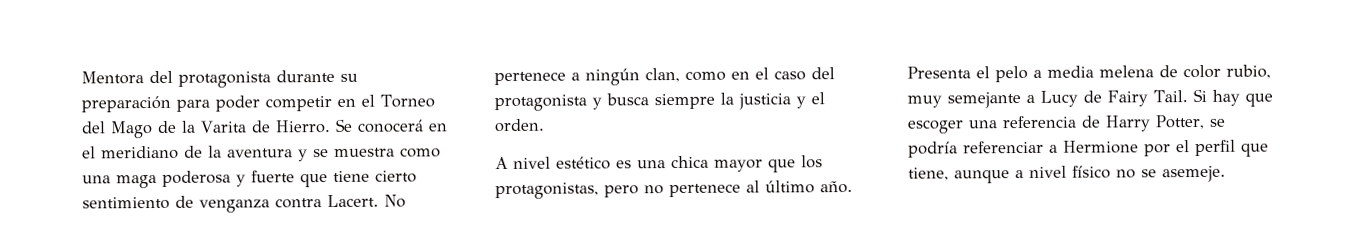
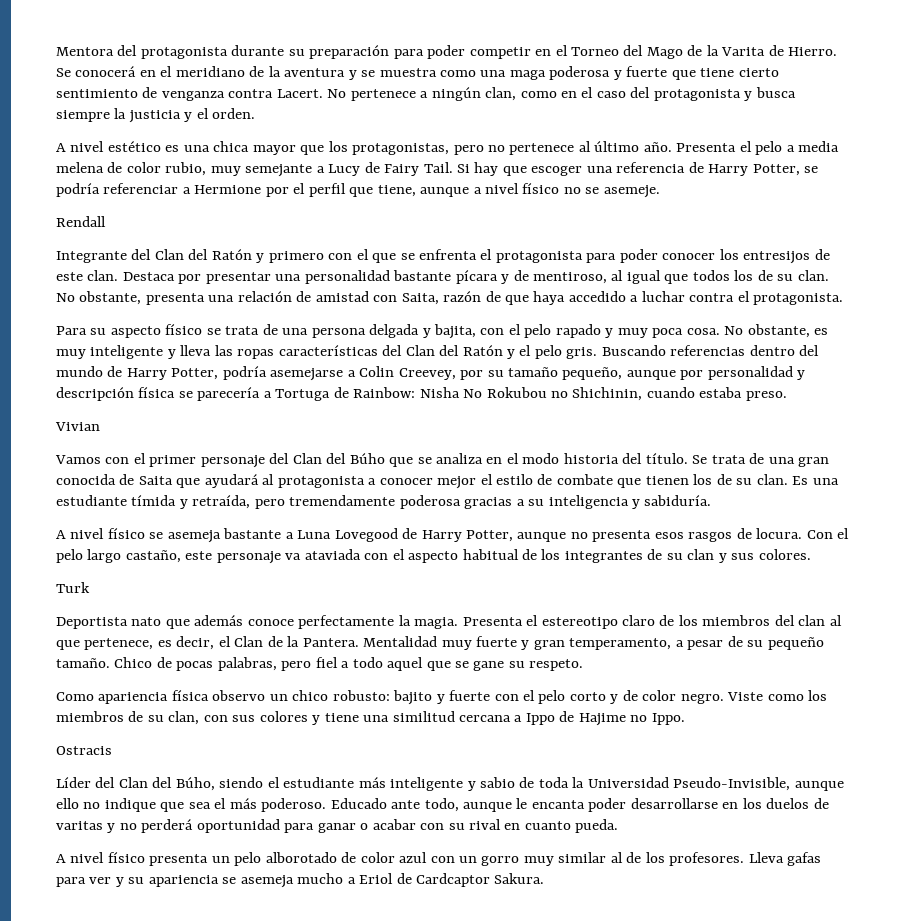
+ Rendall
+ Integrante del Clan del Ratón y primero con el que se enfrenta el protagonista para poder conocer los entresijos de este clan. Destaca por presentar una personalidad bastante pícara y de mentiroso, al igual que todos los de su clan. No obstante, presenta una relación de amistad con Saita, razón de que haya accedido a luchar contra el protagonista.
+ Para su aspecto físico se trata de una persona delgada y bajita, con el pelo rapado y muy poca cosa. No obstante, es muy inteligente y lleva las ropas características del Clan del Ratón y el pelo gris. Buscando referencias dentro del mundo de Harry Potter, podría asemejarse a Colin Creevey, por su tamaño pequeño, aunque por personalidad y descripción física se parecería a Tortuga de Rainbow: Nisha No Rokubou no Shichinin, cuando estaba preso.
+ Vivian
+ Vamos con el primer personaje del Clan del Búho que se analiza en el modo historia del título. Se trata de una gran conocida de Saita que ayudará al protagonista a conocer mejor el estilo de combate que tienen los de su clan. Es una estudiante tímida y retraída, pero tremendamente poderosa gracias a su inteligencia y sabiduría.
+ A nivel físico se asemeja bastante a Luna Lovegood de Harry Potter, aunque no presenta esos rasgos de locura. Con el pelo largo castaño, este personaje va ataviada con el aspecto habitual de los integrantes de su clan y sus colores.
+ Turk
+ Deportista nato que además conoce perfectamente la magia. Presenta el estereotipo claro de los miembros del clan al que pertenece, es decir, el Clan de la Pantera. Mentalidad muy fuerte y gran temperamento, a pesar de su pequeño tamaño. Chico de pocas palabras, pero fiel a todo aquel que se gane su respeto.
+ Como apariencia física observo un chico robusto: bajito y fuerte con el pelo corto y de color negro. Viste como los miembros de su clan, con sus colores y tiene una similitud cercana a Ippo de Hajime no Ippo.
+ Ostracis
+ Líder del Clan del Búho, siendo el estudiante más inteligente y sabio de toda la Universidad Pseudo-Invisible, aunque ello no indique que sea el más poderoso. Educado ante todo, aunque le encanta poder desarrollarse en los duelos de varitas y no perderá oportunidad para ganar o acabar con su rival en cuanto pueda.
+ A nivel físico presenta un pelo alborotado de color azul con un gorro muy similar al de los profesores. Lleva gafas para ver y su apariencia se asemeja mucho a Eriol de Cardcaptor Sakura.

